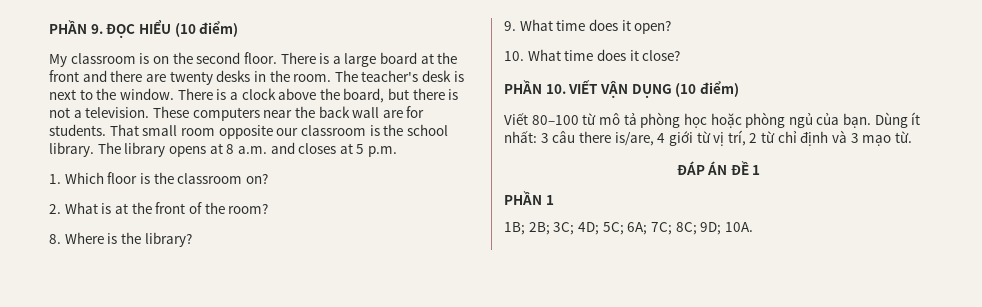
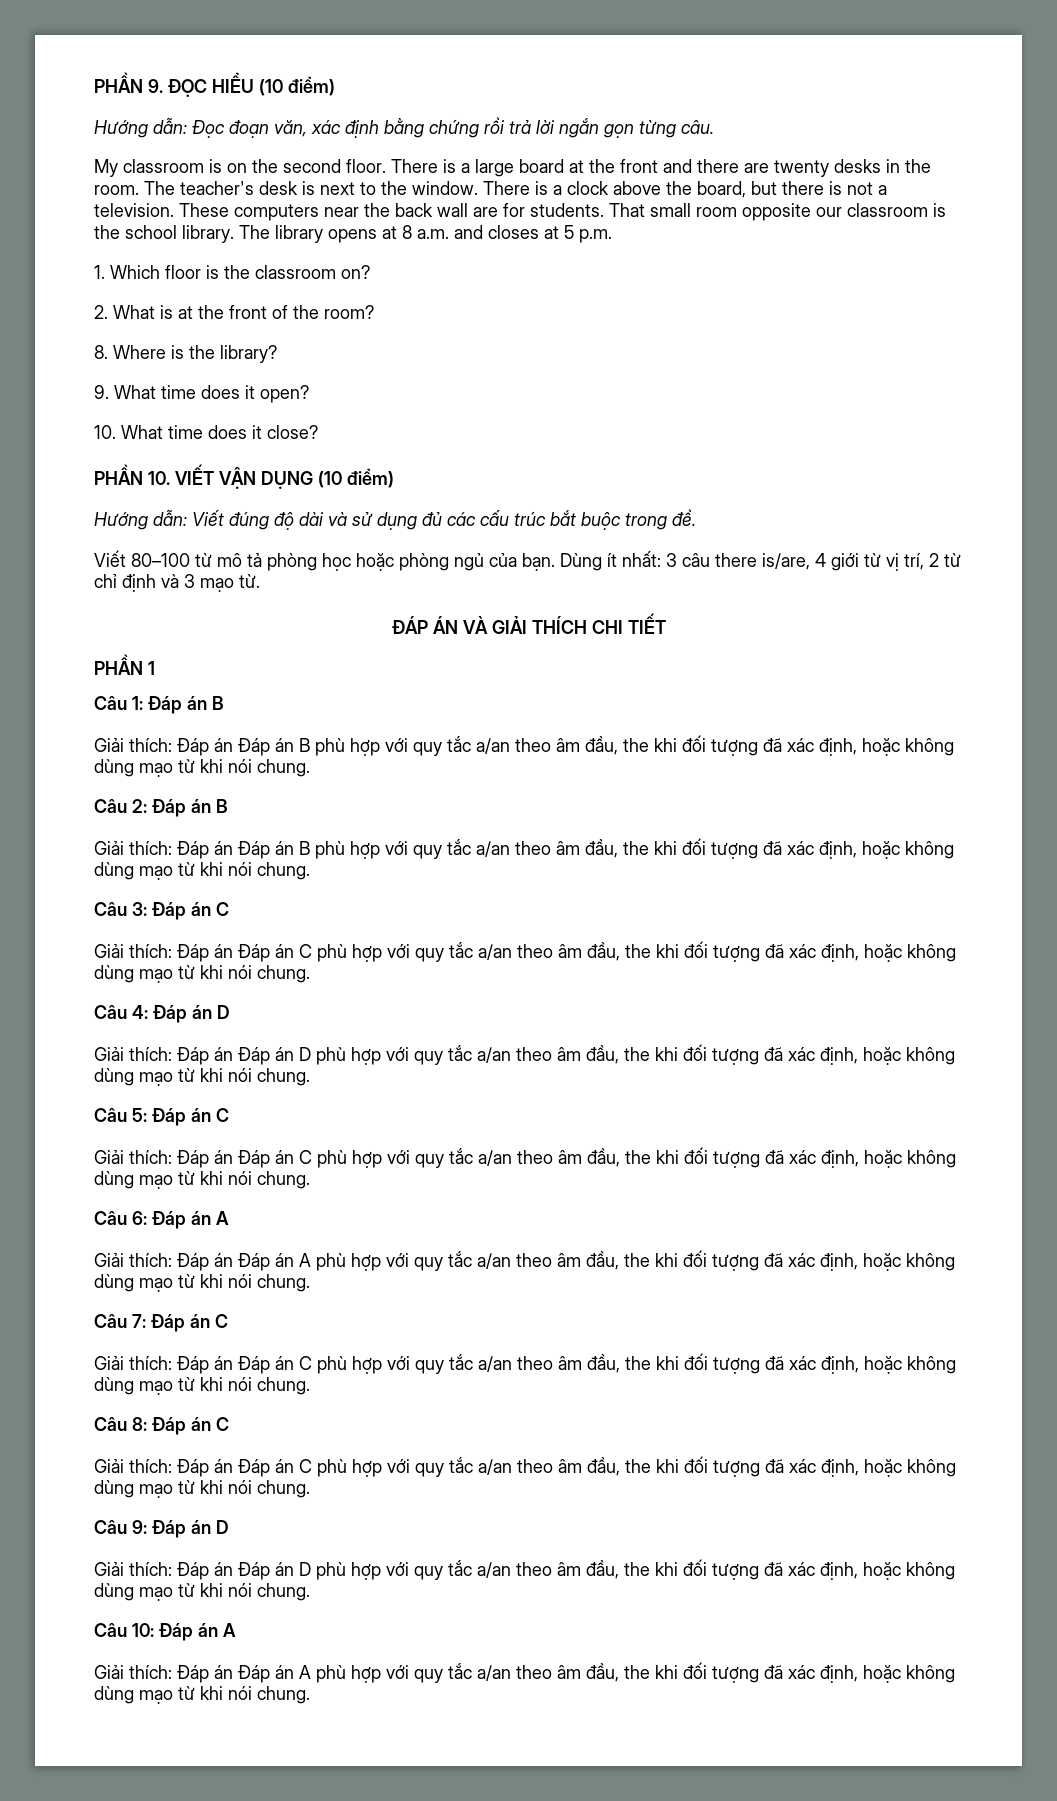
+ Hướng dẫn: Đọc đoạn văn, xác định bằng chứng rồi trả lời ngắn gọn từng câu.
+ Hướng dẫn: Viết đúng độ dài và sử dụng đủ các cấu trúc bắt buộc trong đề.
- ĐÁP ÁN ĐỀ 1
+ ĐÁP ÁN VÀ GIẢI THÍCH CHI TIẾT
  PHẦN 1
- 1B; 2B; 3C; 4D; 5C; 6A; 7C; 8C; 9D; 10A.
+ Câu 1: Đáp án B
+ Giải thích: Đáp án Đáp án B phù hợp với quy tắc a/an theo âm đầu, the khi đối tượng đã xác định, hoặc không dùng mạo từ khi nói chung.
+ Câu 2: Đáp án B
+ Giải thích: Đáp án Đáp án B phù hợp với quy tắc a/an theo âm đầu, the khi đối tượng đã xác định, hoặc không dùng mạo từ khi nói chung.
+ Câu 3: Đáp án C
+ Giải thích: Đáp án Đáp án C phù hợp với quy tắc a/an theo âm đầu, the khi đối tượng đã xác định, hoặc không dùng mạo từ khi nói chung.
+ Câu 4: Đáp án D
+ Giải thích: Đáp án Đáp án D phù hợp với quy tắc a/an theo âm đầu, the khi đối tượng đã xác định, hoặc không dùng mạo từ khi nói chung.
+ Câu 5: Đáp án C
+ Giải thích: Đáp án Đáp án C phù hợp với quy tắc a/an theo âm đầu, the khi đối tượng đã xác định, hoặc không dùng mạo từ khi nói chung.
+ Câu 6: Đáp án A
+ Giải thích: Đáp án Đáp án A phù hợp với quy tắc a/an theo âm đầu, the khi đối tượng đã xác định, hoặc không dùng mạo từ khi nói chung.
+ Câu 7: Đáp án C
+ Giải thích: Đáp án Đáp án C phù hợp với quy tắc a/an theo âm đầu, the khi đối tượng đã xác định, hoặc không dùng mạo từ khi nói chung.
+ Câu 8: Đáp án C
+ Giải thích: Đáp án Đáp án C phù hợp với quy tắc a/an theo âm đầu, the khi đối tượng đã xác định, hoặc không dùng mạo từ khi nói chung.
+ Câu 9: Đáp án D
+ Giải thích: Đáp án Đáp án D phù hợp với quy tắc a/an theo âm đầu, the khi đối tượng đã xác định, hoặc không dùng mạo từ khi nói chung.
+ Câu 10: Đáp án A
+ Giải thích: Đáp án Đáp án A phù hợp với quy tắc a/an theo âm đầu, the khi đối tượng đã xác định, hoặc không dùng mạo từ khi nói chung.

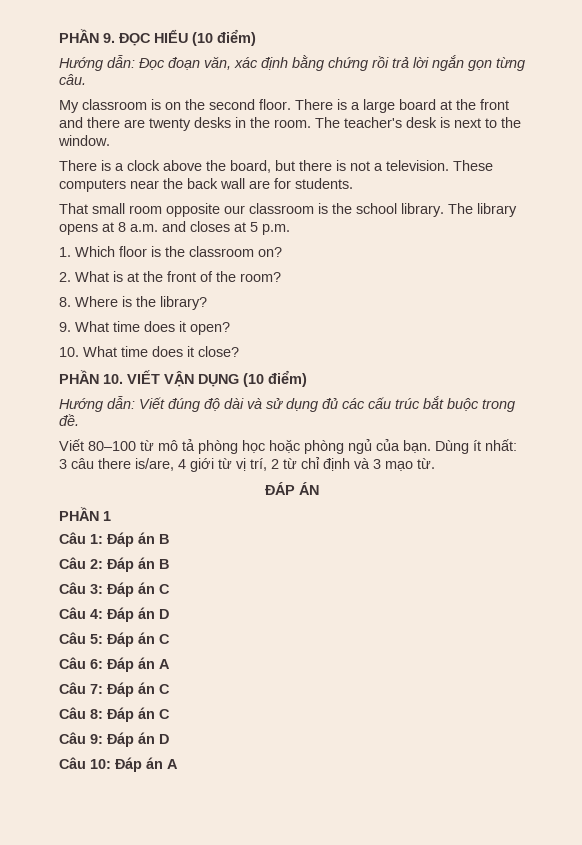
- The teacher's desk is next to the window. There is a clock above the board, but there is not a television.
+ The teacher's desk is next to the window.
+ There is a clock above the board, but there is not a television.
- These computers near the back wall are for students. That small room opposite our classroom is the school library.
+ These computers near the back wall are for students.
+ That small room opposite our classroom is the school library.
- ĐÁP ÁN VÀ GIẢI THÍCH CHI TIẾT
+ ĐÁP ÁN
  Câu 1: Đáp án B
- Giải thích: Đáp án Đáp án B phù hợp với quy tắc a/an theo âm đầu, the khi đối tượng đã xác định, hoặc không dùng mạo từ khi nói chung.
  Câu 2: Đáp án B
- Giải thích: Đáp án Đáp án B phù hợp với quy tắc a/an theo âm đầu, the khi đối tượng đã xác định, hoặc không dùng mạo từ khi nói chung.
  Câu 3: Đáp án C
- Giải thích: Đáp án Đáp án C phù hợp với quy tắc a/an theo âm đầu, the khi đối tượng đã xác định, hoặc không dùng mạo từ khi nói chung.
  Câu 4: Đáp án D
- Giải thích: Đáp án Đáp án D phù hợp với quy tắc a/an theo âm đầu, the khi đối tượng đã xác định, hoặc không dùng mạo từ khi nói chung.
  Câu 5: Đáp án C
- Giải thích: Đáp án Đáp án C phù hợp với quy tắc a/an theo âm đầu, the khi đối tượng đã xác định, hoặc không dùng mạo từ khi nói chung.
  Câu 6: Đáp án A
- Giải thích: Đáp án Đáp án A phù hợp với quy tắc a/an theo âm đầu, the khi đối tượng đã xác định, hoặc không dùng mạo từ khi nói chung.
  Câu 7: Đáp án C
- Giải thích: Đáp án Đáp án C phù hợp với quy tắc a/an theo âm đầu, the khi đối tượng đã xác định, hoặc không dùng mạo từ khi nói chung.
  Câu 8: Đáp án C
- Giải thích: Đáp án Đáp án C phù hợp với quy tắc a/an theo âm đầu, the khi đối tượng đã xác định, hoặc không dùng mạo từ khi nói chung.
  Câu 9: Đáp án D
- Giải thích: Đáp án Đáp án D phù hợp với quy tắc a/an theo âm đầu, the khi đối tượng đã xác định, hoặc không dùng mạo từ khi nói chung.
  Câu 10: Đáp án A
- Giải thích: Đáp án Đáp án A phù hợp với quy tắc a/an theo âm đầu, the khi đối tượng đã xác định, hoặc không dùng mạo từ khi nói chung.

